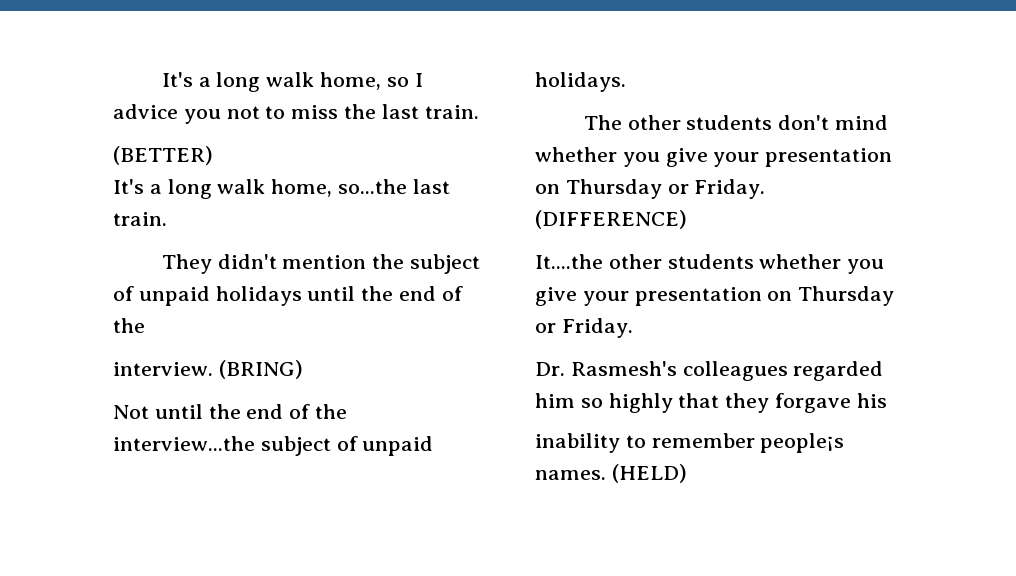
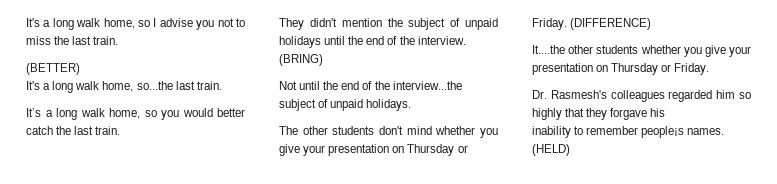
- It's a long walk home, so I advice you not to miss the last train.
+ It's a long walk home, so I advise you not to miss the last train.
+ It’s a long walk home, so you would better catch the last train.
- They didn't mention the subject of unpaid holidays until the end of the
- interview.
+ They didn't mention the subject of unpaid holidays until the end of the interview.

